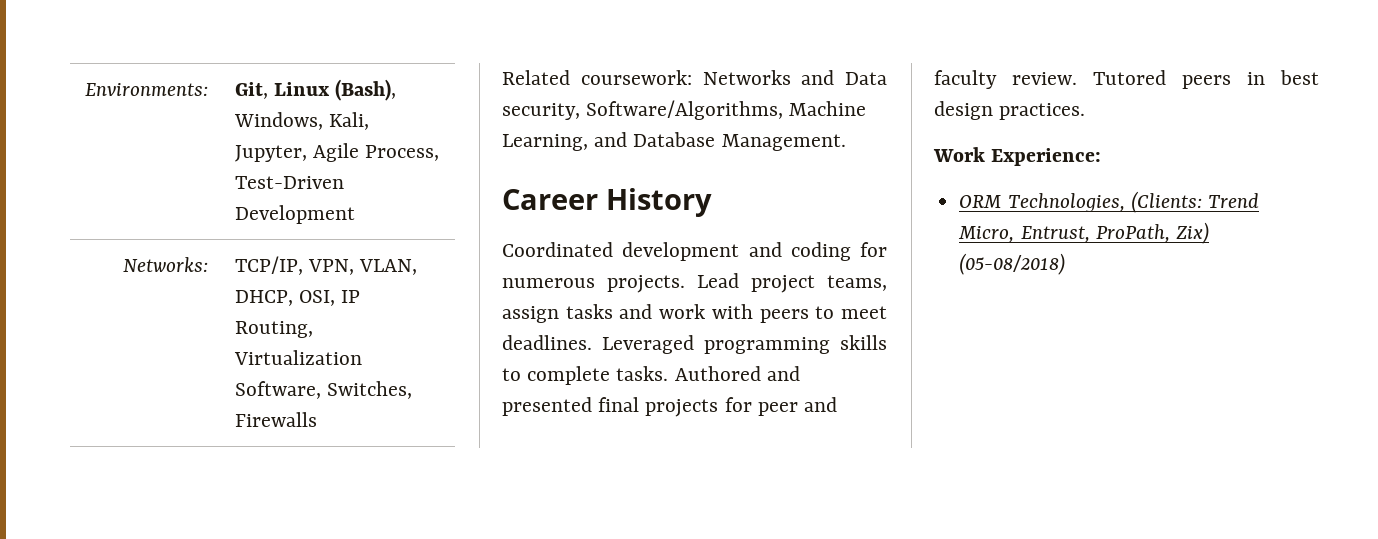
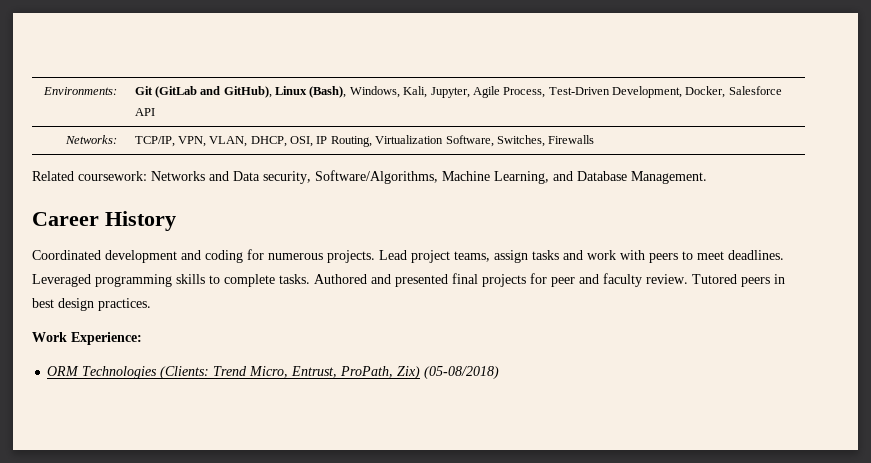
- Environments: | Git, Linux (Bash), Windows, Kali, Jupyter, Agile Process, Test-Driven Development
+ Environments: | Git (GitLab and GitHub), Linux (Bash), Windows, Kali, Jupyter, Agile Process, Test-Driven Development, Docker, Salesforce API
- ORM Technologies, (Clients: Trend Micro, Entrust, ProPath, Zix) (05-08/2018)
+ ORM Technologies (Clients: Trend Micro, Entrust, ProPath, Zix) (05-08/2018)

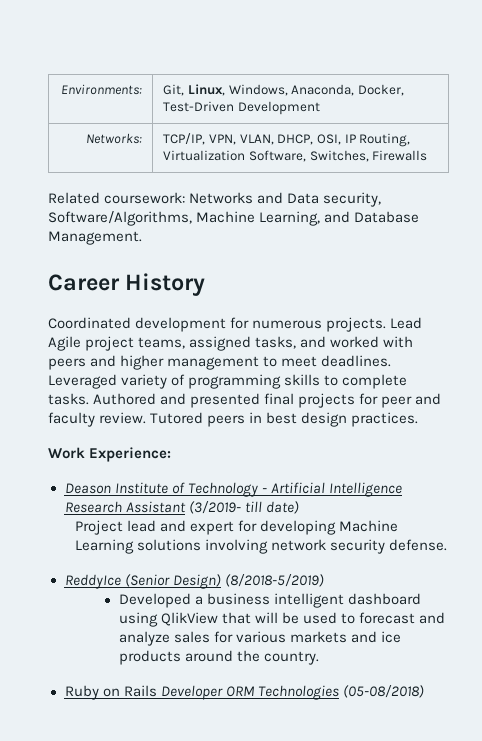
- Environments: | Git (GitLab and GitHub), Linux (Bash), Windows, Kali, Jupyter, Agile Process, Test-Driven Development, Docker, Salesforce API
+ Environments: | Git, Linux, Windows, Anaconda, Docker, Test-Driven Development
- Coordinated development and coding for numerous projects.
+ Coordinated development for numerous projects.
- Lead project teams, assign tasks and work with peers to meet deadlines.
+ Lead Agile project teams, assigned tasks, and worked with peers and higher management to meet deadlines.
- Leveraged programming skills to complete tasks.
+ Leveraged variety of programming skills to complete tasks.
- ORM Technologies (Clients: Trend Micro, Entrust, ProPath, Zix) (05-08/2018)
+ Deason Institute of Technology - Artificial Intelligence Research Assistant (3/2019- till date)
+ Project lead and expert for developing Machine Learning solutions involving network security defense.
+ ReddyIce (Senior Design) (8/2018-5/2019)
+ Developed a business intelligent dashboard using QlikView that will be used to forecast and analyze sales for various markets and ice products around the country.
+ Ruby on Rails Developer ORM Technologies (05-08/2018)

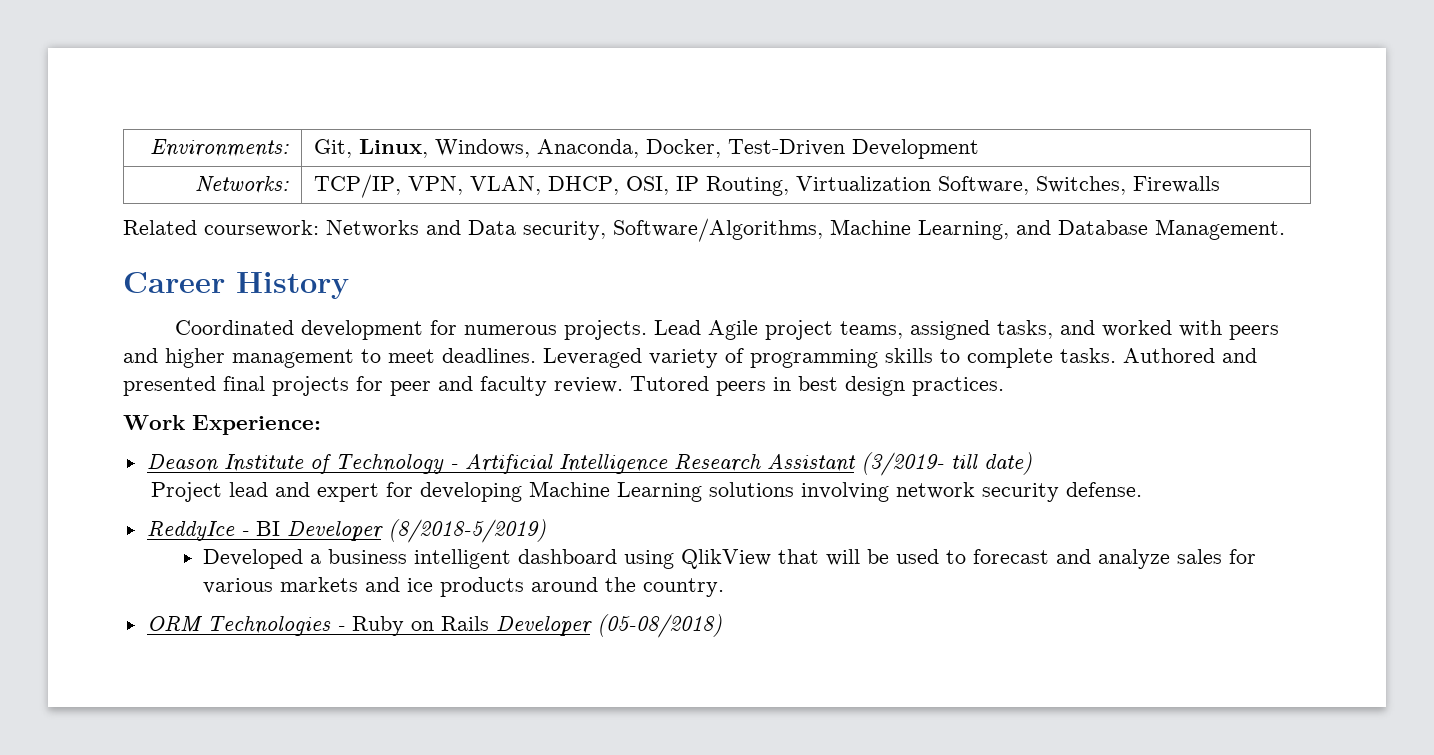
- ReddyIce (Senior Design) (8/2018-5/2019)
+ ReddyIce - BI Developer (8/2018-5/2019)
- Ruby on Rails Developer ORM Technologies (05-08/2018)
+ ORM Technologies - Ruby on Rails Developer (05-08/2018)

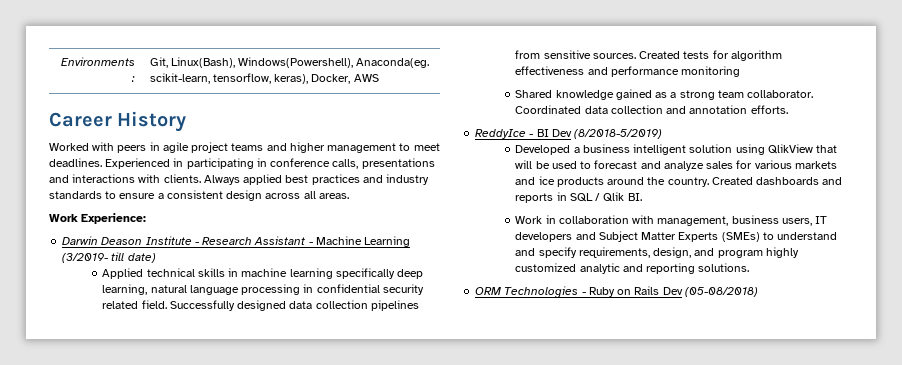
- Environments: | Git, Linux, Windows, Anaconda, Docker, Test-Driven Development
- Networks: | TCP/IP, VPN, VLAN, DHCP, OSI, IP Routing, Virtualization Software, Switches, Firewalls
- Related coursework: Networks and Data security, Software/Algorithms, Machine Learning, and Database Management.
+ Environments : | Git, Linux(Bash), Windows(Powershell), Anaconda(eg. scikit-learn, tensorflow, keras), Docker, AWS
  Career History
- Coordinated development for numerous projects. Lead Agile project teams, assigned tasks, and worked with peers and higher management to meet deadlines.
+ Worked with peers in agile project teams and higher management to meet deadlines.
- Leveraged variety of programming skills to complete tasks. Authored and presented final projects for peer and faculty review. Tutored peers in best design practices.
+ Experienced in participating in conference calls, presentations and interactions with clients. Always applied best practices and industry standards to ensure a consistent design across all areas.
- Deason Institute of Technology - Artificial Intelligence Research Assistant (3/2019- till date)
- Project lead and expert for developing Machine Learning solutions involving network security defense.
+ Darwin Deason Institute - Research Assistant - Machine Learning (3/2019- till date)
+ Applied technical skills in machine learning specifically deep learning, natural language processing in confidential security related field. Successfully designed data collection pipelines from sensitive sources. Created tests for algorithm effectiveness and performance monitoring
+ Shared knowledge gained as a strong team collaborator. Coordinated data collection and annotation efforts.
- ReddyIce - BI Developer (8/2018-5/2019)
+ ReddyIce - BI Dev (8/2018-5/2019)
- Developed a business intelligent dashboard using QlikView that will be used to forecast and analyze sales for various markets and ice products around the country.
+ Developed a business intelligent solution using QlikView that will be used to forecast and analyze sales for various markets and ice products around the country. Created dashboards and reports in SQL / Qlik BI.
+ Work in collaboration with management, business users, IT developers and Subject Matter Experts (SMEs) to understand and specify requirements, design, and program highly customized analytic and reporting solutions.
- ORM Technologies - Ruby on Rails Developer (05-08/2018)
+ ORM Technologies - Ruby on Rails Dev (05-08/2018)

